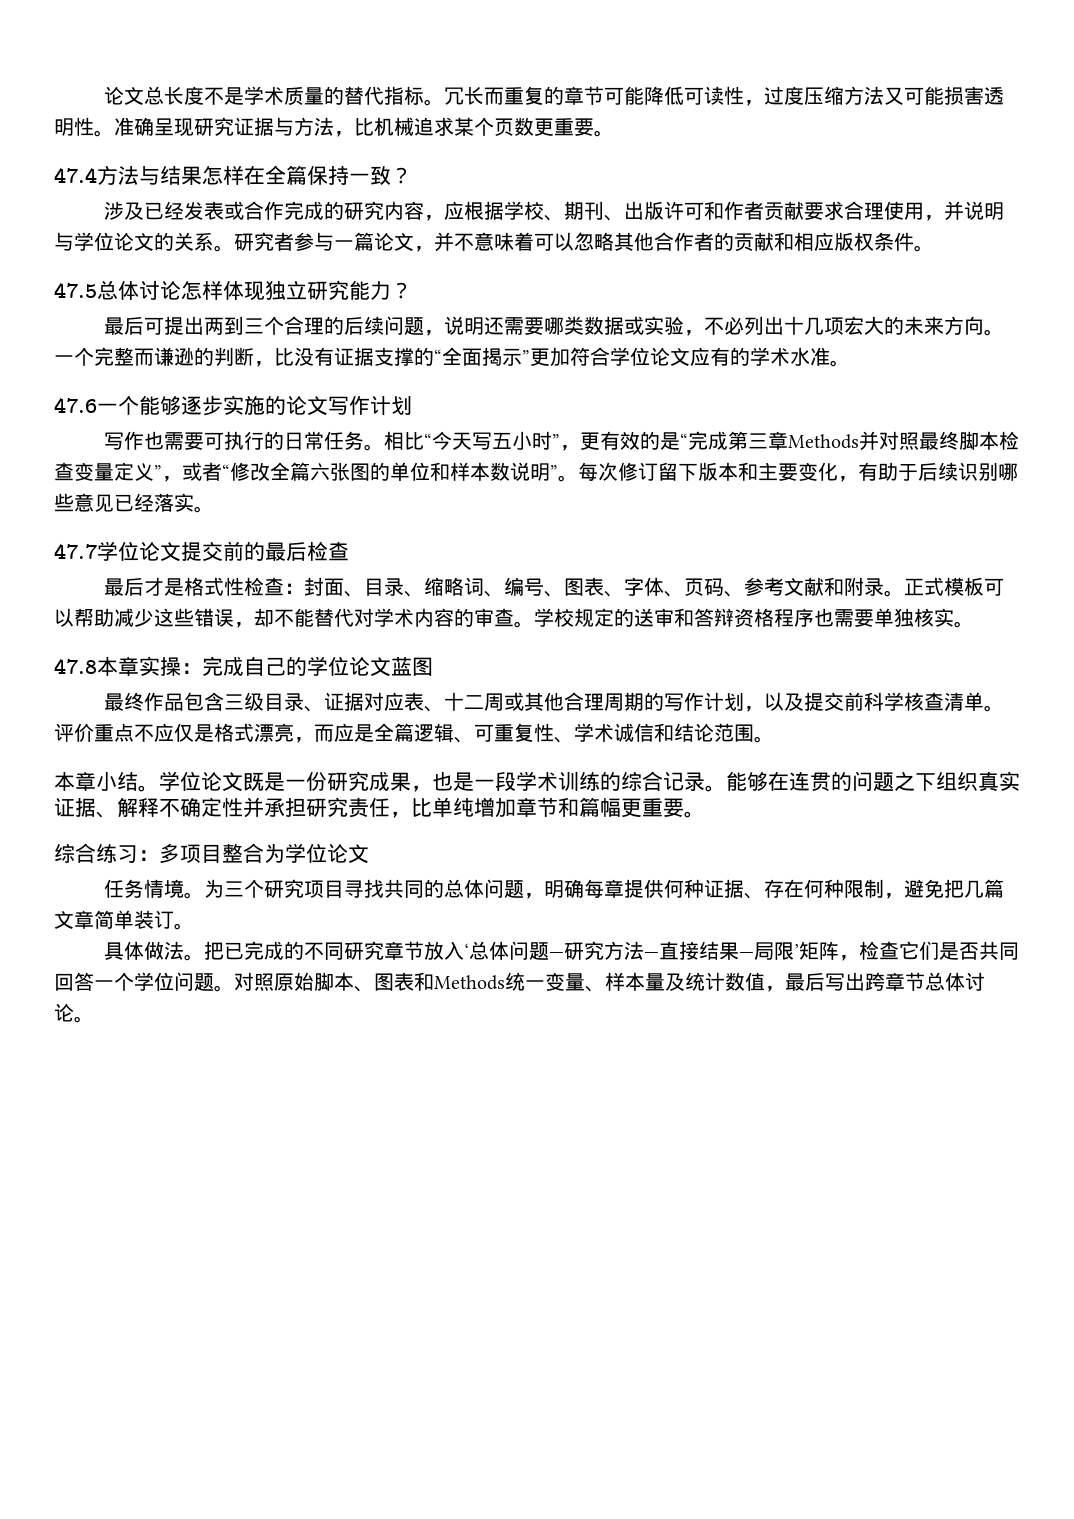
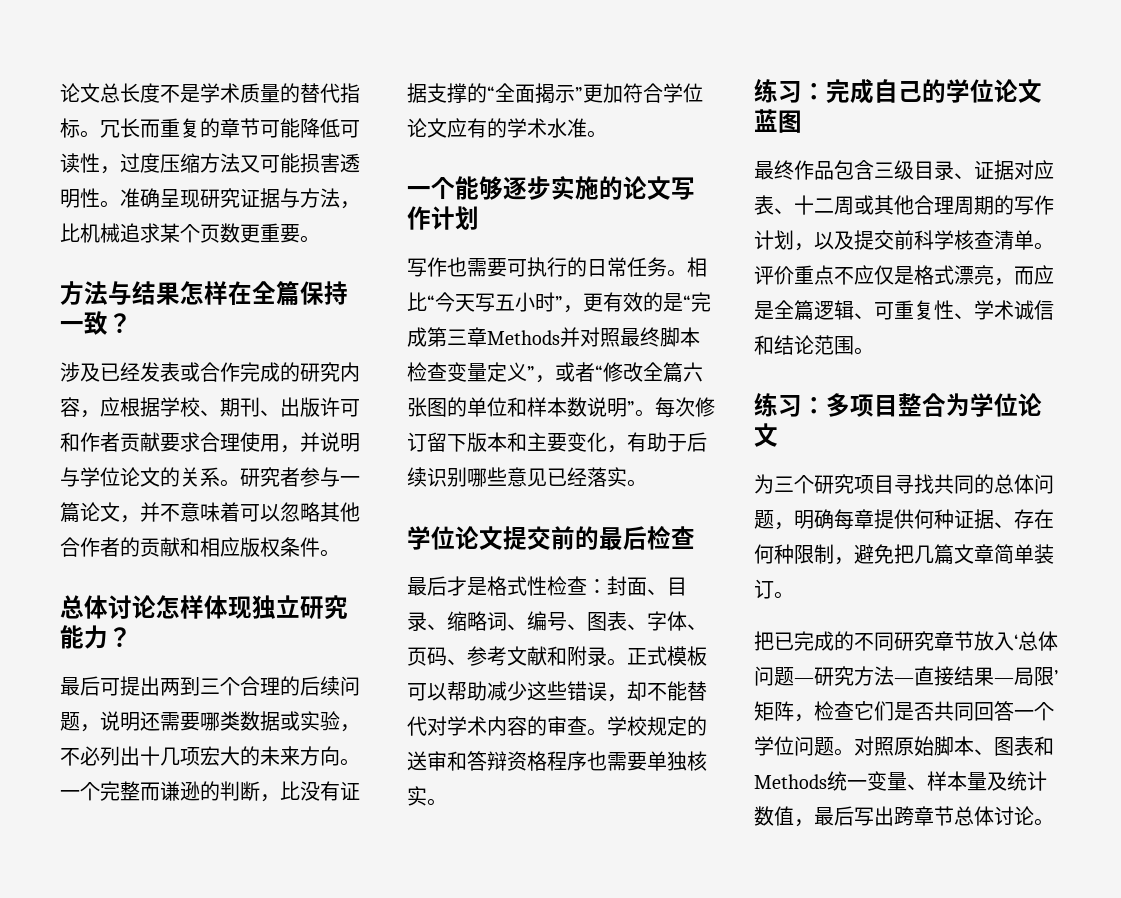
- 47.4方法与结果怎样在全篇保持一致？
+ 方法与结果怎样在全篇保持一致？
- 47.5总体讨论怎样体现独立研究能力？
+ 总体讨论怎样体现独立研究能力？
- 47.6一个能够逐步实施的论文写作计划
+ 一个能够逐步实施的论文写作计划
- 47.7学位论文提交前的最后检查
+ 学位论文提交前的最后检查
- 47.8本章实操：完成自己的学位论文蓝图
+ 练习：完成自己的学位论文蓝图
- 本章小结。学位论文既是一份研究成果，也是一段学术训练的综合记录。能够在连贯的问题之下组织真实证据、解释不确定性并承担研究责任，比单纯增加章节和篇幅更重要。
- 综合练习：多项目整合为学位论文
+ 练习：多项目整合为学位论文
- 任务情境。
- 具体做法。

